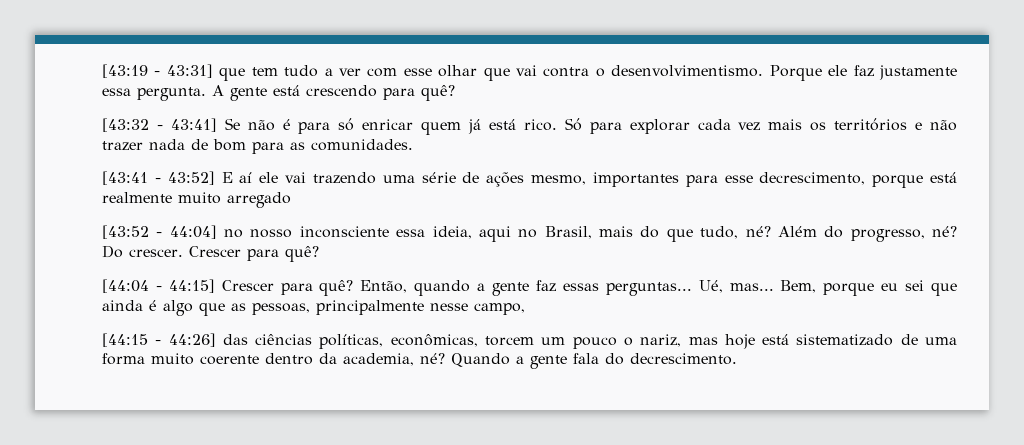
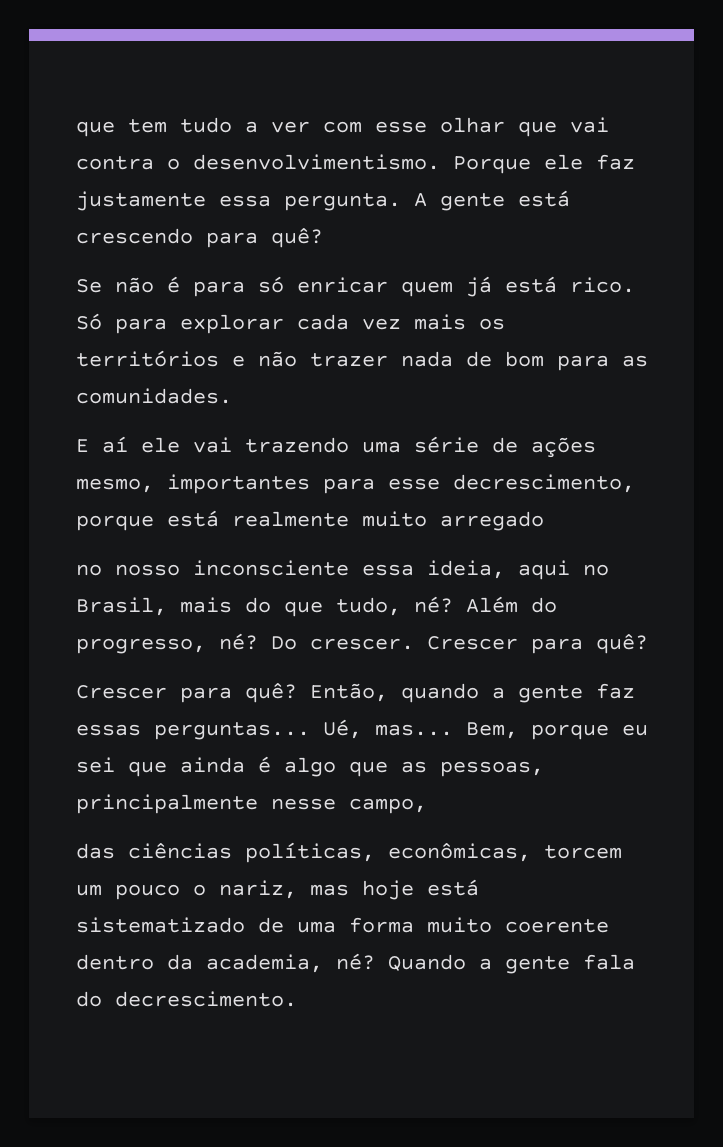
- [43:19 - 43:31] que tem tudo a ver com esse olhar que vai contra o desenvolvimentismo.
+ que tem tudo a ver com esse olhar que vai contra o desenvolvimentismo.
- [43:32 - 43:41] Se não é para só enricar quem já está rico.
+ Se não é para só enricar quem já está rico.
- [43:41 - 43:52] E aí ele vai trazendo uma série de ações mesmo, importantes para esse decrescimento, porque está realmente muito arregado
+ E aí ele vai trazendo uma série de ações mesmo, importantes para esse decrescimento, porque está realmente muito arregado
- [43:52 - 44:04] no nosso inconsciente essa ideia, aqui no Brasil, mais do que tudo, né?
+ no nosso inconsciente essa ideia, aqui no Brasil, mais do que tudo, né?
  Do crescer. Crescer para quê?
- [44:04 - 44:15] Crescer para quê?
+ Crescer para quê?
- [44:15 - 44:26] das ciências políticas, econômicas, torcem um pouco o nariz, mas hoje está sistematizado de uma forma muito coerente dentro da academia, né?
+ das ciências políticas, econômicas, torcem um pouco o nariz, mas hoje está sistematizado de uma forma muito coerente dentro da academia, né?

